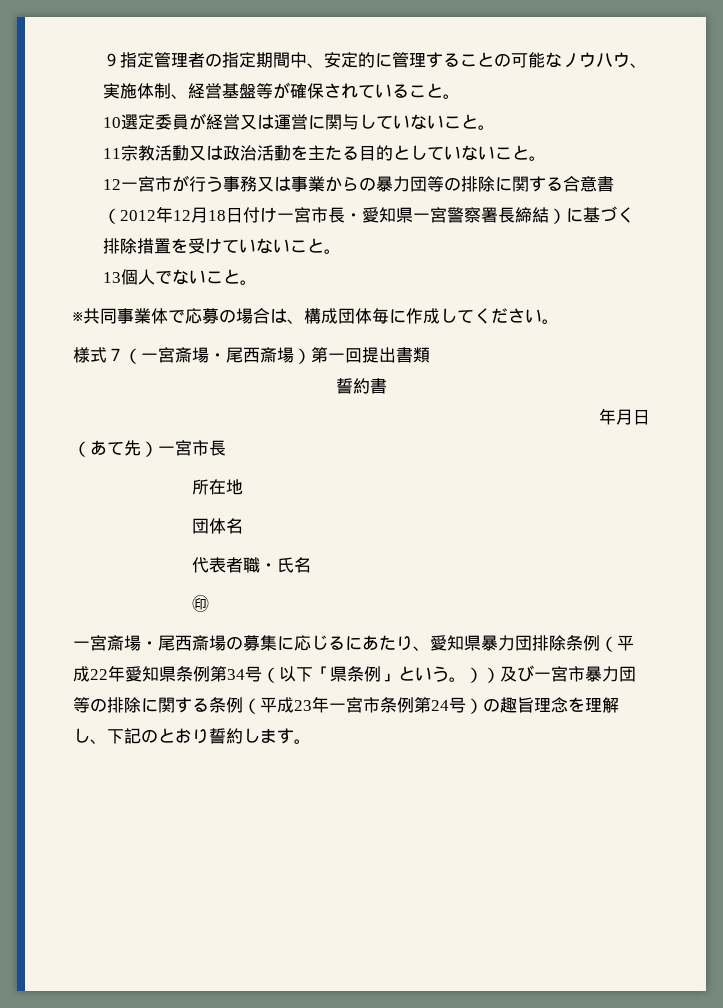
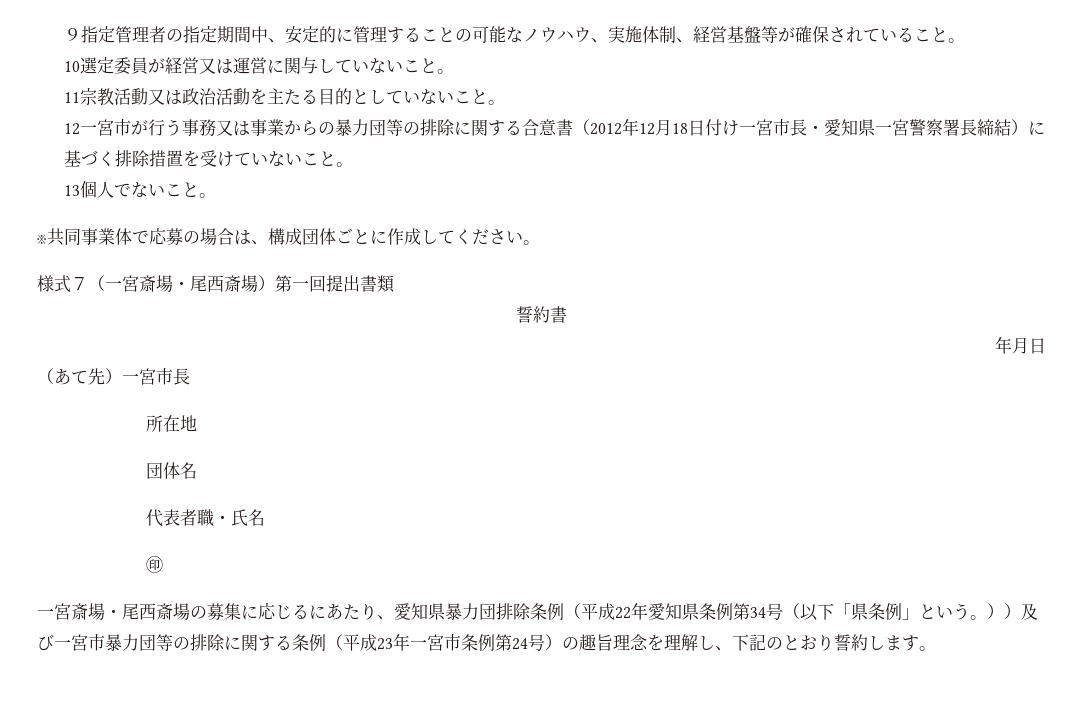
- ※共同事業体で応募の場合は、構成団体毎に作成してください。
+ ※共同事業体で応募の場合は、構成団体ごとに作成してください。

